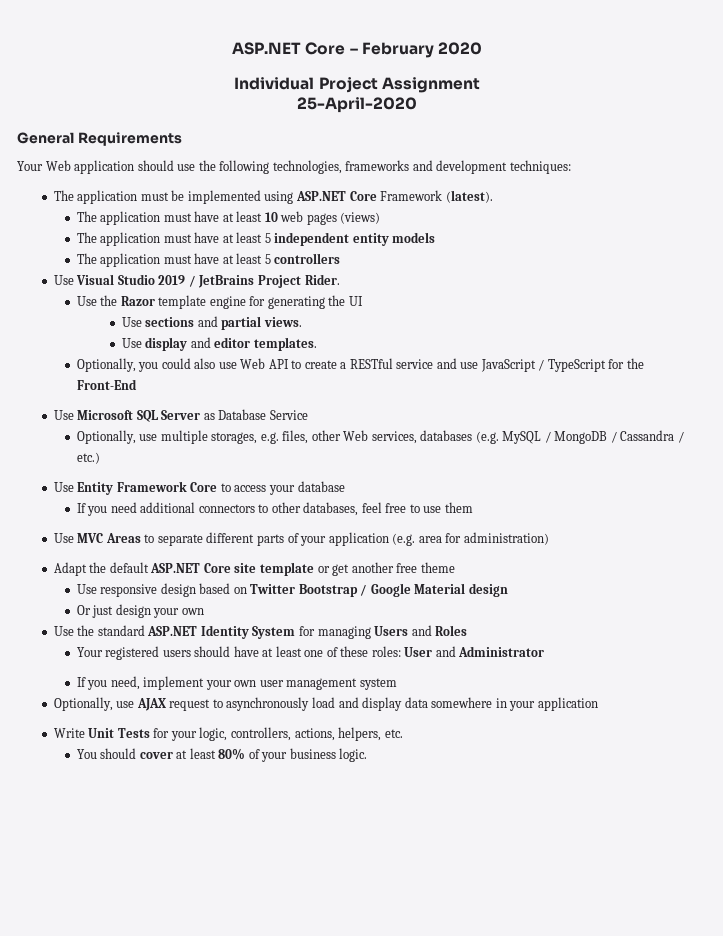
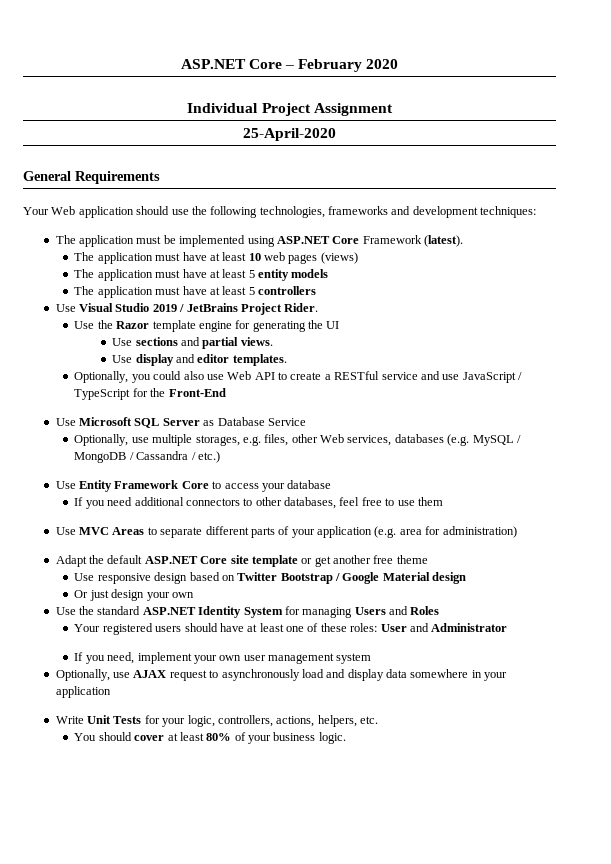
- The application must have at least 5 independent entity models
+ The application must have at least 5 entity models

